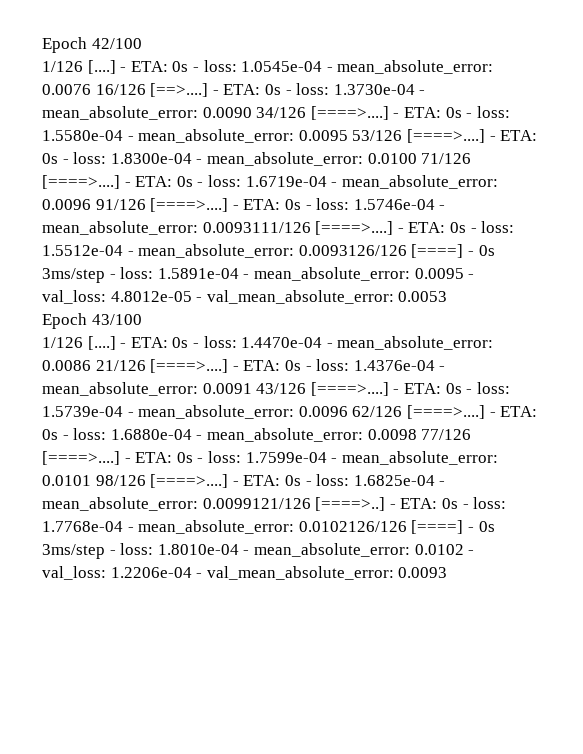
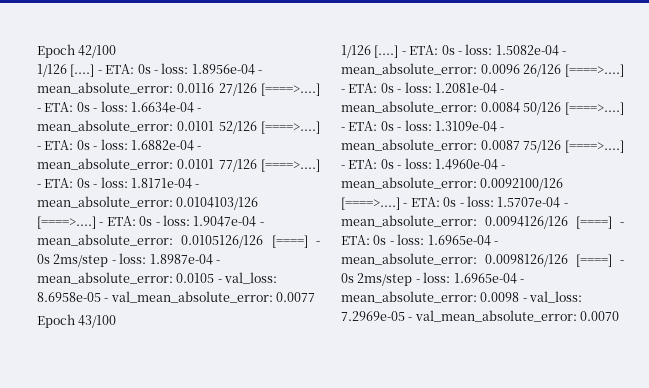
- - ETA: 0s - loss: 1.0545e-04 - mean_absolute_error: 0.0076 16/126 [==>....] - ETA: 0s - loss: 1.3730e-04 - mean_absolute_error: 0.0090 34/126 [====>....] - ETA: 0s - loss: 1.5580e-04 - mean_absolute_error: 0.0095 53/126 [====>....] - ETA: 0s - loss: 1.8300e-04 - mean_absolute_error: 0.0100 71/126 [====>....] - ETA: 0s - loss: 1.6719e-04 - mean_absolute_error: 0.0096 91/126 [====>....] - ETA: 0s - loss: 1.5746e-04 - mean_absolute_error: 0.0093111/126 [====>....] - ETA: 0s - loss: 1.5512e-04 - mean_absolute_error: 0.0093126/126 [====] - 0s 3ms/step - loss: 1.5891e-04 - mean_absolute_error: 0.0095 - val_loss: 4.8012e-05 - val_mean_absolute_error: 0.0053
+ - ETA: 0s - loss: 1.8956e-04 - mean_absolute_error: 0.0116 27/126 [====>....] - ETA: 0s - loss: 1.6634e-04 - mean_absolute_error: 0.0101 52/126 [====>....] - ETA: 0s - loss: 1.6882e-04 - mean_absolute_error: 0.0101 77/126 [====>....] - ETA: 0s - loss: 1.8171e-04 - mean_absolute_error: 0.0104103/126 [====>....] - ETA: 0s - loss: 1.9047e-04 - mean_absolute_error: 0.0105126/126 [====] - 0s 2ms/step - loss: 1.8987e-04 - mean_absolute_error: 0.0105 - val_loss: 8.6958e-05 - val_mean_absolute_error: 0.0077
- - ETA: 0s - loss: 1.4470e-04 - mean_absolute_error: 0.0086 21/126 [====>....] - ETA: 0s - loss: 1.4376e-04 - mean_absolute_error: 0.0091 43/126 [====>....] - ETA: 0s - loss: 1.5739e-04 - mean_absolute_error: 0.0096 62/126 [====>....] - ETA: 0s - loss: 1.6880e-04 - mean_absolute_error: 0.0098 77/126 [====>....] - ETA: 0s - loss: 1.7599e-04 - mean_absolute_error: 0.0101 98/126 [====>....] - ETA: 0s - loss: 1.6825e-04 - mean_absolute_error: 0.0099121/126 [====>..] - ETA: 0s - loss: 1.7768e-04 - mean_absolute_error: 0.0102126/126 [====] - 0s 3ms/step - loss: 1.8010e-04 - mean_absolute_error: 0.0102 - val_loss: 1.2206e-04 - val_mean_absolute_error: 0.0093
+ - ETA: 0s - loss: 1.5082e-04 - mean_absolute_error: 0.0096 26/126 [====>....] - ETA: 0s - loss: 1.2081e-04 - mean_absolute_error: 0.0084 50/126 [====>....] - ETA: 0s - loss: 1.3109e-04 - mean_absolute_error: 0.0087 75/126 [====>....] - ETA: 0s - loss: 1.4960e-04 - mean_absolute_error: 0.0092100/126 [====>....] - ETA: 0s - loss: 1.5707e-04 - mean_absolute_error: 0.0094126/126 [====] - ETA: 0s - loss: 1.6965e-04 - mean_absolute_error: 0.0098126/126 [====] - 0s 2ms/step - loss: 1.6965e-04 - mean_absolute_error: 0.0098 - val_loss: 7.2969e-05 - val_mean_absolute_error: 0.0070

